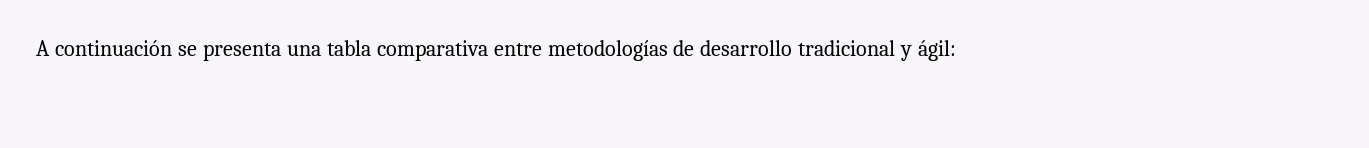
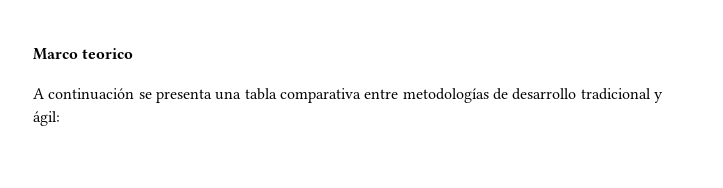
+ Marco teorico

